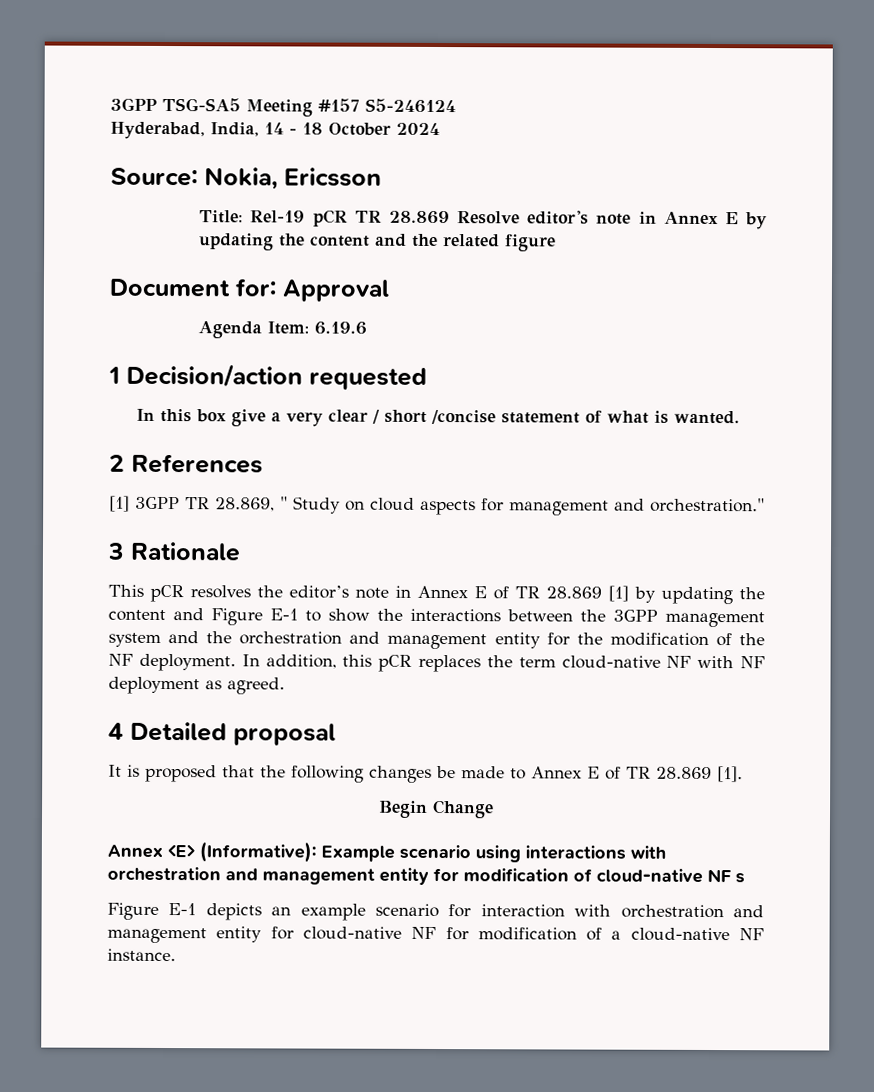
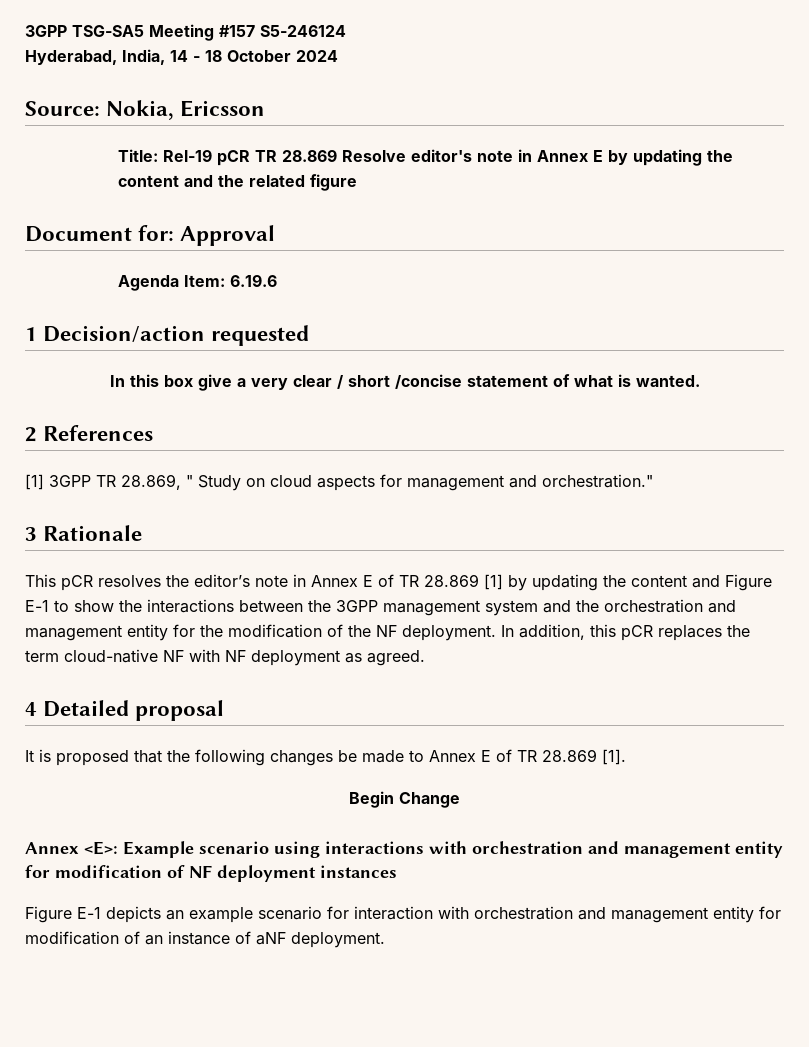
- Annex <E> (Informative): Example scenario using interactions with orchestration and management entity for modification of cloud-native NF s
+ Annex <E>: Example scenario using interactions with orchestration and management entity for modification of NF deployment instances
- Figure E-1 depicts an example scenario for interaction with orchestration and management entity for cloud-native NF for modification of a cloud-native NF instance.
+ Figure E-1 depicts an example scenario for interaction with orchestration and management entity for modification of an instance of aNF deployment.

